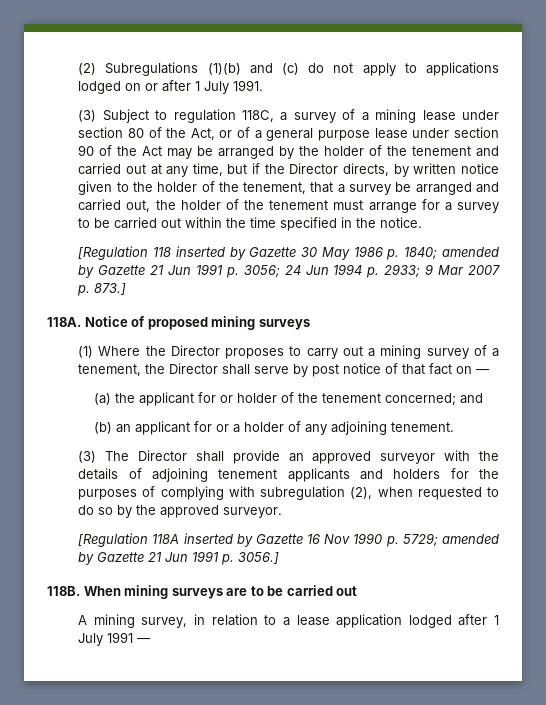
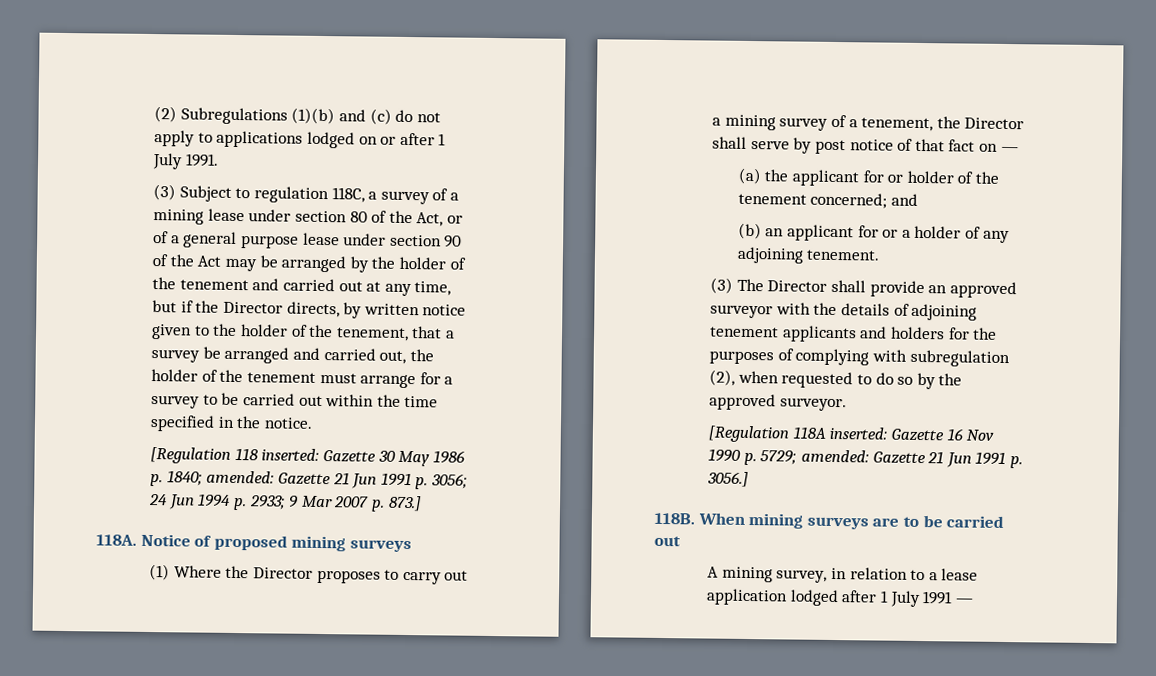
- [Regulation 118 inserted by Gazette 30 May 1986 p. 1840; amended by Gazette 21 Jun 1991 p. 3056; 24 Jun 1994 p. 2933; 9 Mar 2007 p. 873.]
+ [Regulation 118 inserted: Gazette 30 May 1986 p. 1840; amended: Gazette 21 Jun 1991 p. 3056; 24 Jun 1994 p. 2933; 9 Mar 2007 p. 873.]
- [Regulation 118A inserted by Gazette 16 Nov 1990 p. 5729; amended by Gazette 21 Jun 1991 p. 3056.]
+ [Regulation 118A inserted: Gazette 16 Nov 1990 p. 5729; amended: Gazette 21 Jun 1991 p. 3056.]

